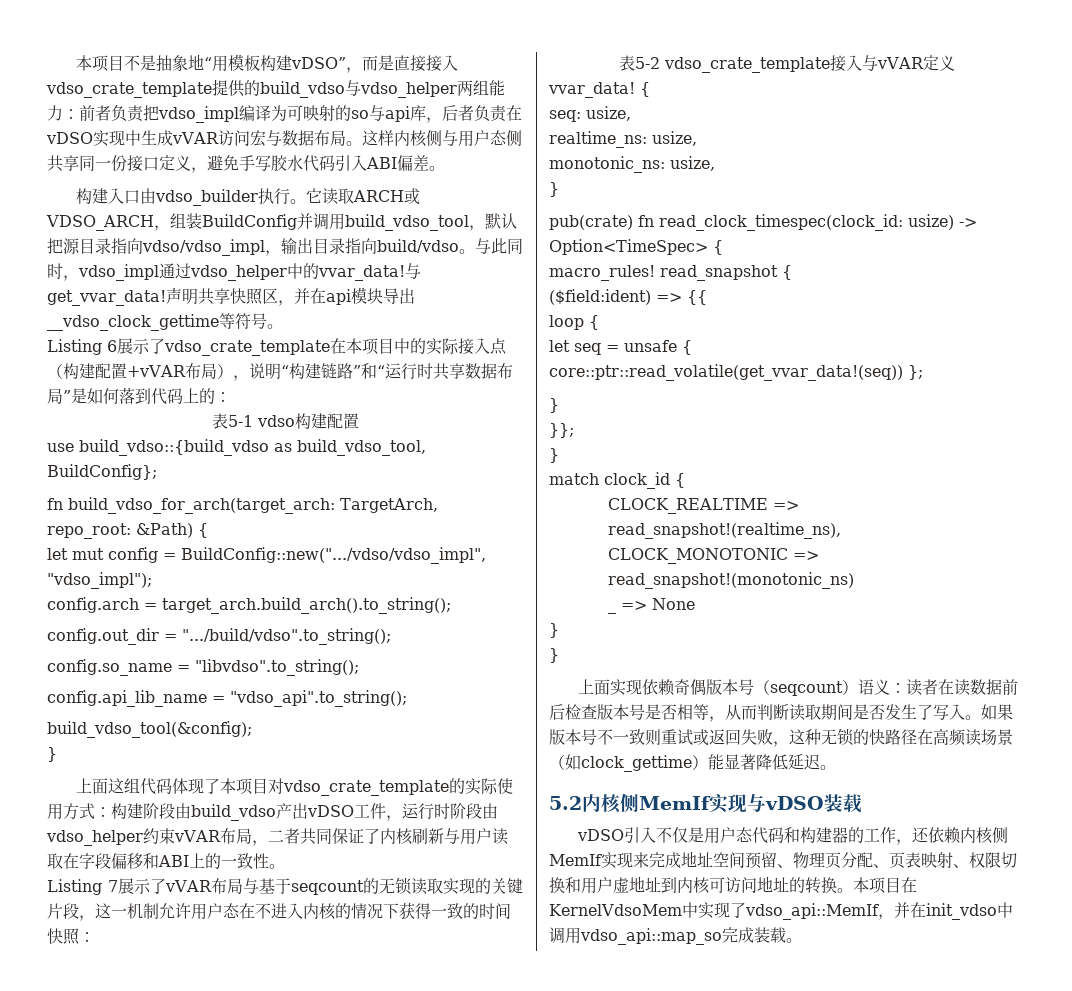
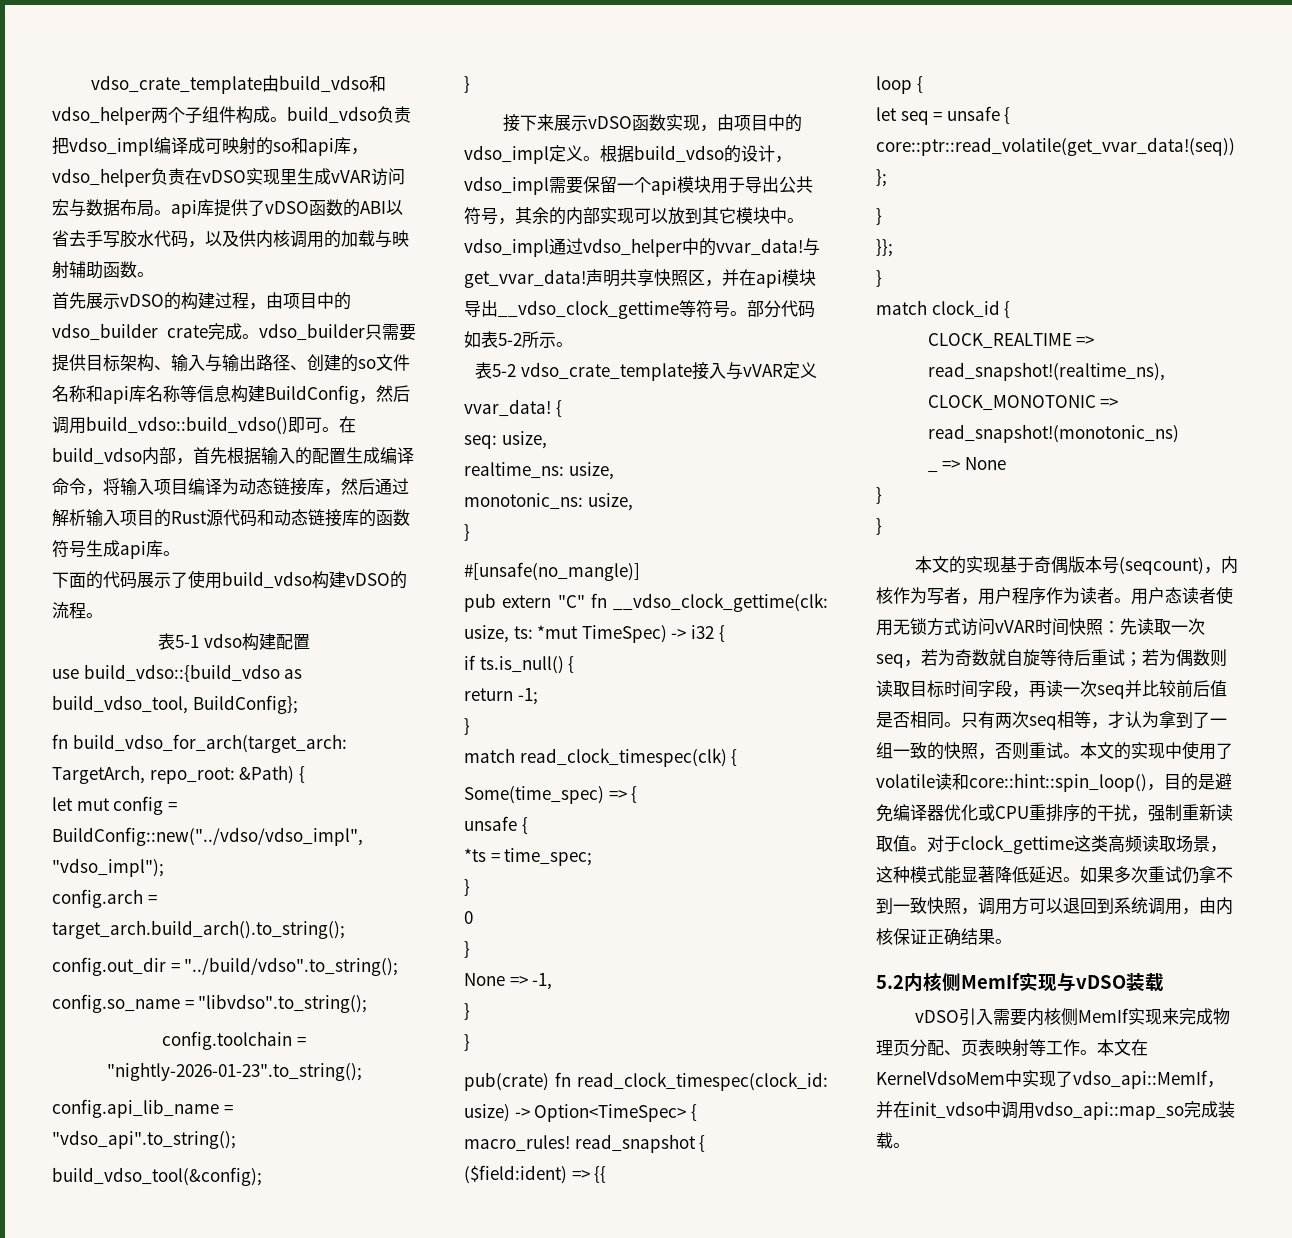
- 本项目不是抽象地“用模板构建vDSO”，而是直接接入vdso_crate_template提供的build_vdso与vdso_helper两组能力：前者负责把vdso_impl编译为可映射的so与api库，后者负责在vDSO实现中生成vVAR访问宏与数据布局。这样内核侧与用户态侧共享同一份接口定义，避免手写胶水代码引入ABI偏差。
- 构建入口由vdso_builder执行。它读取ARCH或VDSO_ARCH，组装BuildConfig并调用build_vdso_tool，默认把源目录指向vdso/vdso_impl，输出目录指向build/vdso。与此同时，vdso_impl通过vdso_helper中的vvar_data!
+ vdso_crate_template由build_vdso和vdso_helper两个子组件构成。build_vdso负责把vdso_impl编译成可映射的so和api库，vdso_helper负责在vDSO实现里生成vVAR访问宏与数据布局。api库提供了vDSO函数的ABI以省去手写胶水代码，以及供内核调用的加载与映射辅助函数。
+ 首先展示vDSO的构建过程，由项目中的vdso_builder crate完成。vdso_builder只需要提供目标架构、输入与输出路径、创建的so文件名称和api库名称等信息构建BuildConfig，然后调用build_vdso::build_vdso()即可。在build_vdso内部，首先根据输入的配置生成编译命令，将输入项目编译为动态链接库，然后通过解析输入项目的Rust源代码和动态链接库的函数符号生成api库。
+ 下面的代码展示了使用build_vdso构建vDSO的流程。
+ 表5-1 vdso构建配置
+ use build_vdso::{build_vdso as build_vdso_tool, BuildConfig};
+ fn build_vdso_for_arch(target_arch: TargetArch, repo_root: &Path) {
+ let mut config = BuildConfig::new("../vdso/vdso_impl", "vdso_impl");
+ config.arch = target_arch.build_arch().to_string();
+ config.out_dir = "../build/vdso".to_string();
+ config.so_name = "libvdso".to_string();
+ config.toolchain = "nightly-2026-01-23".to_string();
+ config.api_lib_name = "vdso_api".to_string();
+ build_vdso_tool(&config);
+ }
+ 接下来展示vDSO函数实现，由项目中的vdso_impl定义。根据build_vdso的设计，vdso_impl需要保留一个api模块用于导出公共符号，其余的内部实现可以放到其它模块中。vdso_impl通过vdso_helper中的vvar_data!
- 声明共享快照区，并在api模块导出__vdso_clock_gettime等符号。
- Listing 6展示了vdso_crate_template在本项目中的实际接入点（构建配置+vVAR布局），说明“构建链路”和“运行时共享数据布局”是如何落到代码上的：
- 表5-1 vdso构建配置
- use build_vdso::{build_vdso as build_vdso_tool, BuildConfig};
- fn build_vdso_for_arch(target_arch: TargetArch, repo_root: &Path) {
- let mut config = BuildConfig::new(".../vdso/vdso_impl", "vdso_impl");
- config.arch = target_arch.build_arch().to_string();
- config.out_dir = ".../build/vdso".to_string();
- config.so_name = "libvdso".to_string();
- config.api_lib_name = "vdso_api".to_string();
- build_vdso_tool(&config);
- }
- 上面这组代码体现了本项目对vdso_crate_template的实际使用方式：构建阶段由build_vdso产出vDSO工件，运行时阶段由vdso_helper约束vVAR布局，二者共同保证了内核刷新与用户读取在字段偏移和ABI上的一致性。
- Listing 7展示了vVAR布局与基于seqcount的无锁读取实现的关键片段，这一机制允许用户态在不进入内核的情况下获得一致的时间快照：
+ 声明共享快照区，并在api模块导出__vdso_clock_gettime等符号。部分代码如表5-2所示。
+ #[unsafe(no_mangle)]
+ pub extern "C" fn __vdso_clock_gettime(clk: usize, ts: *mut TimeSpec) -> i32 {
+ if ts.is_null() {
+ return -1;
+ }
+ match read_clock_timespec(clk) {
+ Some(time_spec) => {
+ unsafe {
+ *ts = time_spec;
+ }
+ 0
+ }
+ None => -1,
+ }
+ }
- 上面实现依赖奇偶版本号（seqcount）语义：读者在读数据前后检查版本号是否相等，从而判断读取期间是否发生了写入。如果版本号不一致则重试或返回失败，这种无锁的快路径在高频读场景（如clock_gettime）能显著降低延迟。
+ 本文的实现基于奇偶版本号(seqcount)，内核作为写者，用户程序作为读者。用户态读者使用无锁方式访问vVAR时间快照：先读取一次seq，若为奇数就自旋等待后重试；若为偶数则读取目标时间字段，再读一次seq并比较前后值是否相同。只有两次seq相等，才认为拿到了一组一致的快照，否则重试。本文的实现中使用了volatile读和core::hint::spin_loop()，目的是避免编译器优化或CPU重排序的干扰，强制重新读取值。对于clock_gettime这类高频读取场景，这种模式能显著降低延迟。如果多次重试仍拿不到一致快照，调用方可以退回到系统调用，由内核保证正确结果。
- vDSO引入不仅是用户态代码和构建器的工作，还依赖内核侧MemIf实现来完成地址空间预留、物理页分配、页表映射、权限切换和用户虚地址到内核可访问地址的转换。本项目在KernelVdsoMem中实现了vdso_api::MemIf，并在init_vdso中调用vdso_api::map_so完成装载。
+ vDSO引入需要内核侧MemIf实现来完成物理页分配、页表映射等工作。本文在KernelVdsoMem中实现了vdso_api::MemIf，并在init_vdso中调用vdso_api::map_so完成装载。

